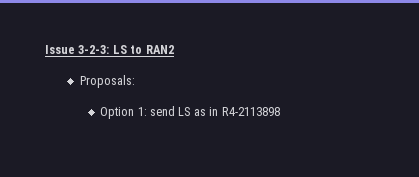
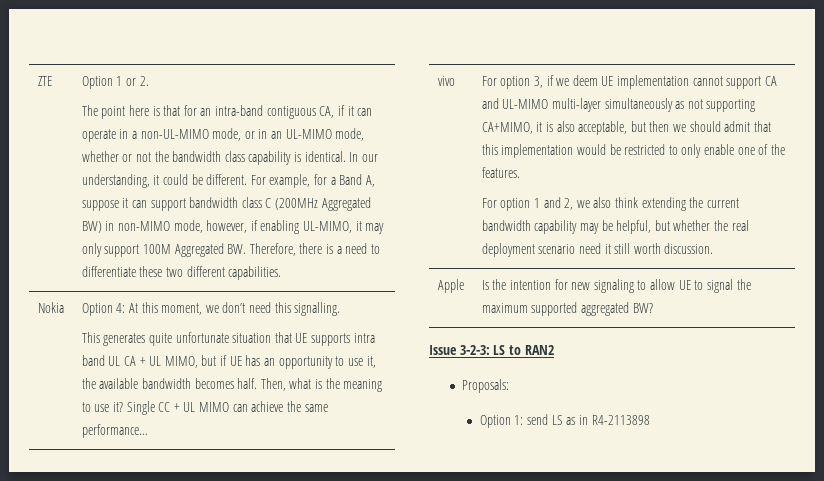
+ ZTE | Option 1 or 2.
+ The point here is that for an intra-band contiguous CA, if it can operate in a non-UL-MIMO mode, or in an UL-MIMO mode, whether or not the bandwidth class capability is identical. In our understanding, it could be different. For example, for a Band A, suppose it can support bandwidth class C (200MHz Aggregated BW) in non-MIMO mode, however, if enabling UL-MIMO, it may only support 100M Aggregated BW. Therefore, there is a need to differentiate these two different capabilities.
+ Nokia | Option 4: At this moment, we don’t need this signalling.
+ This generates quite unfortunate situation that UE supports intra band UL CA + UL MIMO, but if UE has an opportunity to use it, the available bandwidth becomes half. Then, what is the meaning to use it? Single CC + UL MIMO can achieve the same performance…
+ vivo | For option 3, if we deem UE implementation cannot support CA and UL-MIMO multi-layer simultaneously as not supporting CA+MIMO, it is also acceptable, but then we should admit that this implementation would be restricted to only enable one of the features.
+ For option 1 and 2, we also think extending the current bandwidth capability may be helpful, but whether the real deployment scenario need it still worth discussion.
+ Apple | Is the intention for new signaling to allow UE to signal the maximum supported aggregated BW?

